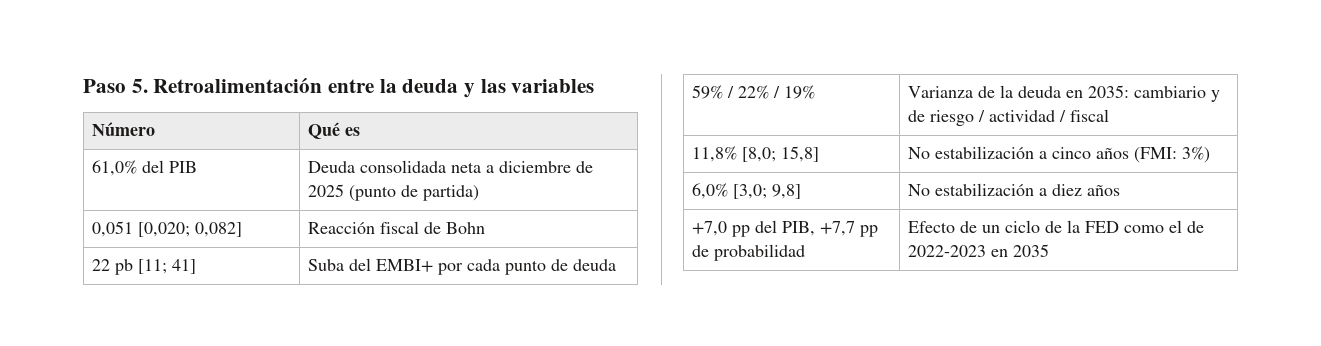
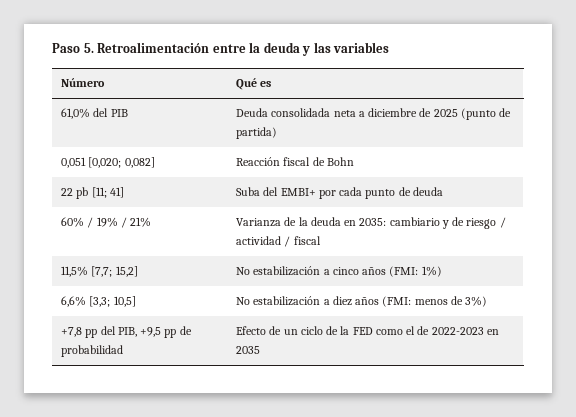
- 59% / 22% / 19% | Varianza de la deuda en 2035: cambiario y de riesgo / actividad / fiscal
+ 60% / 19% / 21% | Varianza de la deuda en 2035: cambiario y de riesgo / actividad / fiscal
- 11,8% [8,0; 15,8] | No estabilización a cinco años (FMI: 3%)
- 6,0% [3,0; 9,8] | No estabilización a diez años
- +7,0 pp del PIB, +7,7 pp de probabilidad | Efecto de un ciclo de la FED como el de 2022-2023 en 2035
+ 11,5% [7,7; 15,2] | No estabilización a cinco años (FMI: 1%)
+ 6,6% [3,3; 10,5] | No estabilización a diez años (FMI: menos de 3%)
+ +7,8 pp del PIB, +9,5 pp de probabilidad | Efecto de un ciclo de la FED como el de 2022-2023 en 2035

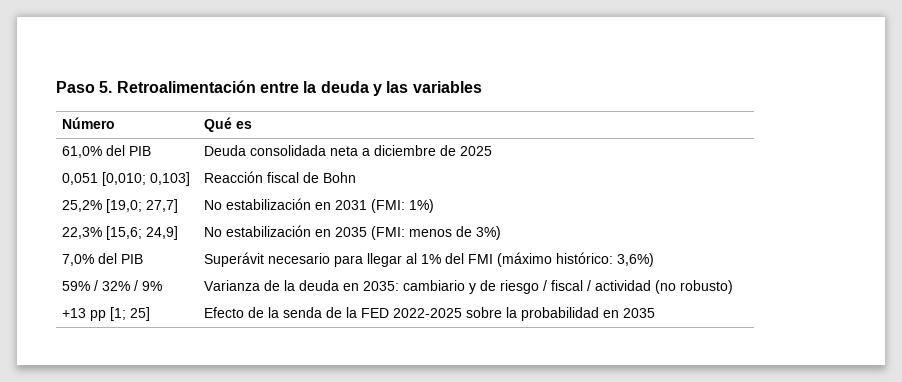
- 61,0% del PIB | Deuda consolidada neta a diciembre de 2025 (punto de partida)
+ 61,0% del PIB | Deuda consolidada neta a diciembre de 2025
- 0,051 [0,020; 0,082] | Reacción fiscal de Bohn
+ 0,051 [0,010; 0,103] | Reacción fiscal de Bohn
- 22 pb [11; 41] | Suba del EMBI+ por cada punto de deuda
- 60% / 19% / 21% | Varianza de la deuda en 2035: cambiario y de riesgo / actividad / fiscal
- 11,5% [7,7; 15,2] | No estabilización a cinco años (FMI: 1%)
- 6,6% [3,3; 10,5] | No estabilización a diez años (FMI: menos de 3%)
- +7,8 pp del PIB, +9,5 pp de probabilidad | Efecto de un ciclo de la FED como el de 2022-2023 en 2035
+ 25,2% [19,0; 27,7] | No estabilización en 2031 (FMI: 1%)
+ 22,3% [15,6; 24,9] | No estabilización en 2035 (FMI: menos de 3%)
+ 7,0% del PIB | Superávit necesario para llegar al 1% del FMI (máximo histórico: 3,6%)
+ 59% / 32% / 9% | Varianza de la deuda en 2035: cambiario y de riesgo / fiscal / actividad (no robusto)
+ +13 pp [1; 25] | Efecto de la senda de la FED 2022-2025 sobre la probabilidad en 2035

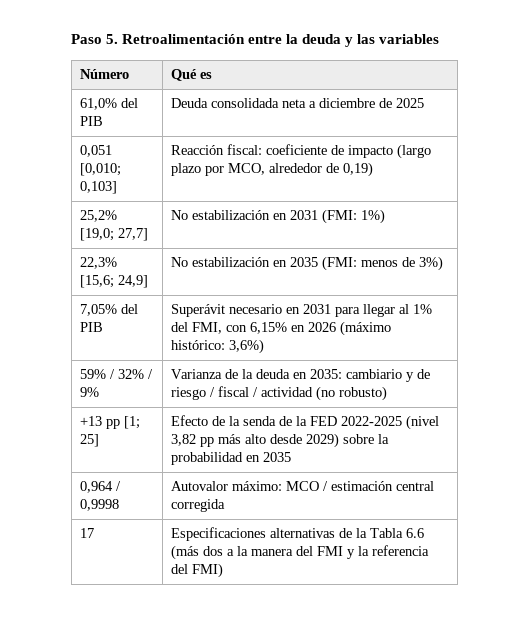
- 0,051 [0,010; 0,103] | Reacción fiscal de Bohn
+ 0,051 [0,010; 0,103] | Reacción fiscal: coeficiente de impacto (largo plazo por MCO, alrededor de 0,19)
- 7,0% del PIB | Superávit necesario para llegar al 1% del FMI (máximo histórico: 3,6%)
+ 7,05% del PIB | Superávit necesario en 2031 para llegar al 1% del FMI, con 6,15% en 2026 (máximo histórico: 3,6%)
- +13 pp [1; 25] | Efecto de la senda de la FED 2022-2025 sobre la probabilidad en 2035
+ +13 pp [1; 25] | Efecto de la senda de la FED 2022-2025 (nivel 3,82 pp más alto desde 2029) sobre la probabilidad en 2035
+ 0,964 / 0,9998 | Autovalor máximo: MCO / estimación central corregida
+ 17 | Especificaciones alternativas de la Tabla 6.6 (más dos a la manera del FMI y la referencia del FMI)

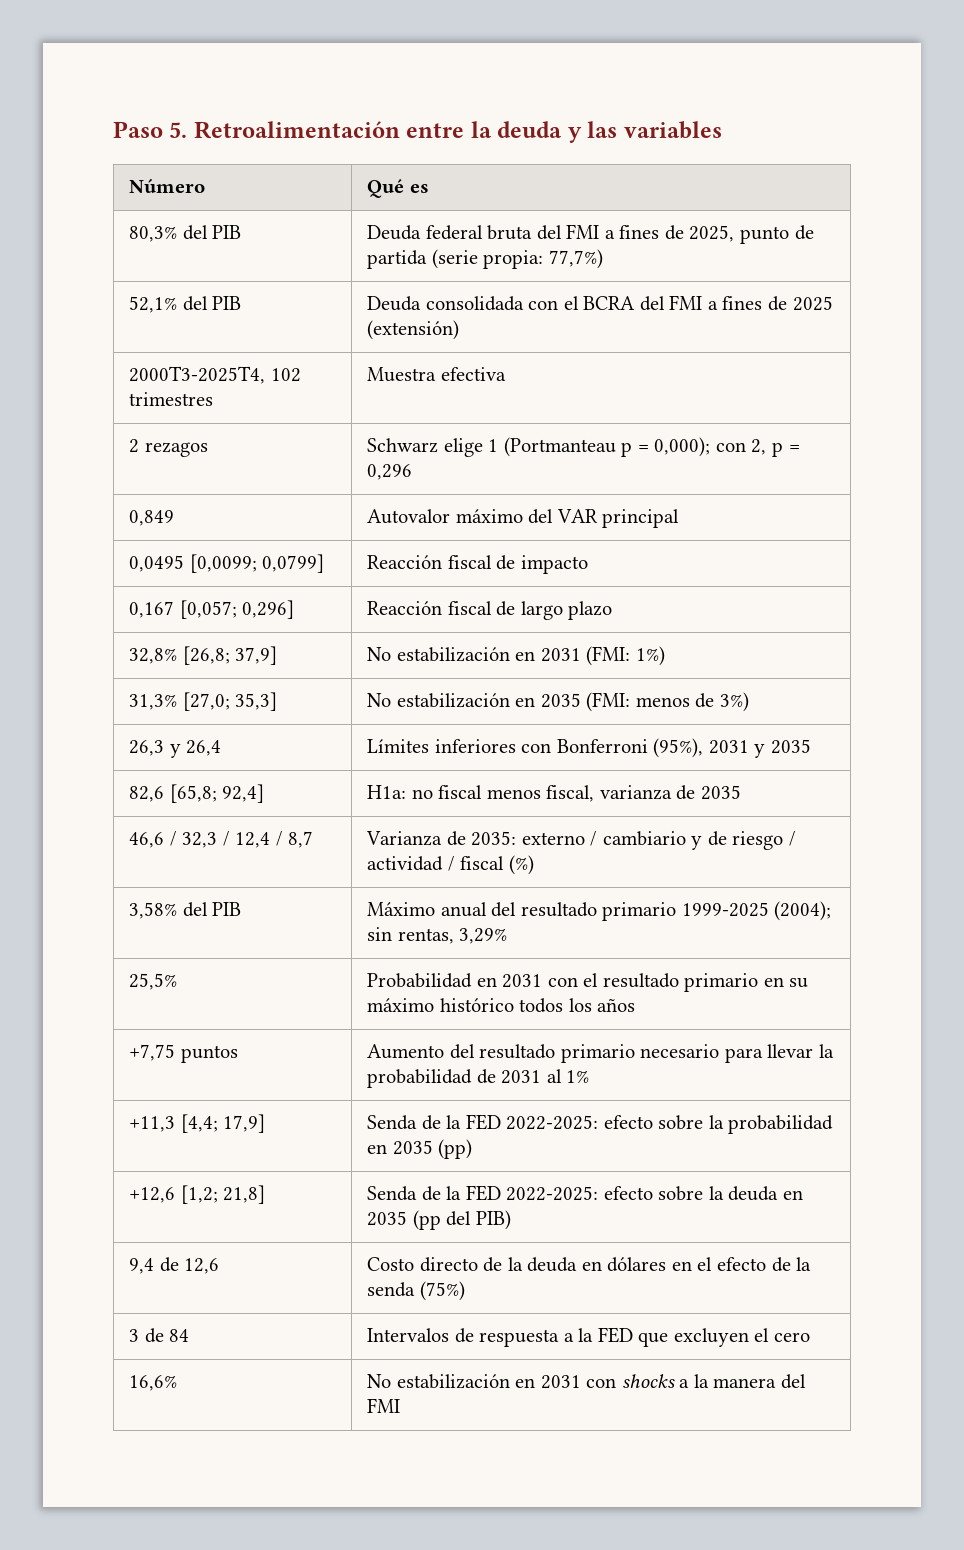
- 61,0% del PIB | Deuda consolidada neta a diciembre de 2025
- 0,051 [0,010; 0,103] | Reacción fiscal: coeficiente de impacto (largo plazo por MCO, alrededor de 0,19)
- 25,2% [19,0; 27,7] | No estabilización en 2031 (FMI: 1%)
+ 80,3% del PIB | Deuda federal bruta del FMI a fines de 2025, punto de partida (serie propia: 77,7%)
+ 52,1% del PIB | Deuda consolidada con el BCRA del FMI a fines de 2025 (extensión)
+ 2000T3-2025T4, 102 trimestres | Muestra efectiva
+ 2 rezagos | Schwarz elige 1 (Portmanteau p = 0,000); con 2, p = 0,296
+ 0,849 | Autovalor máximo del VAR principal
+ 0,0495 [0,0099; 0,0799] | Reacción fiscal de impacto
+ 0,167 [0,057; 0,296] | Reacción fiscal de largo plazo
+ 32,8% [26,8; 37,9] | No estabilización en 2031 (FMI: 1%)
- 22,3% [15,6; 24,9] | No estabilización en 2035 (FMI: menos de 3%)
+ 31,3% [27,0; 35,3] | No estabilización en 2035 (FMI: menos de 3%)
- 7,05% del PIB | Superávit necesario en 2031 para llegar al 1% del FMI, con 6,15% en 2026 (máximo histórico: 3,6%)
- 59% / 32% / 9% | Varianza de la deuda en 2035: cambiario y de riesgo / fiscal / actividad (no robusto)
- +13 pp [1; 25] | Efecto de la senda de la FED 2022-2025 (nivel 3,82 pp más alto desde 2029) sobre la probabilidad en 2035
- 0,964 / 0,9998 | Autovalor máximo: MCO / estimación central corregida
- 17 | Especificaciones alternativas de la Tabla 6.6 (más dos a la manera del FMI y la referencia del FMI)
+ 26,3 y 26,4 | Límites inferiores con Bonferroni (95%), 2031 y 2035
+ 82,6 [65,8; 92,4] | H1a: no fiscal menos fiscal, varianza de 2035
+ 46,6 / 32,3 / 12,4 / 8,7 | Varianza de 2035: externo / cambiario y de riesgo / actividad / fiscal (%)
+ 3,58% del PIB | Máximo anual del resultado primario 1999-2025 (2004); sin rentas, 3,29%
+ 25,5% | Probabilidad en 2031 con el resultado primario en su máximo histórico todos los años
+ +7,75 puntos | Aumento del resultado primario necesario para llevar la probabilidad de 2031 al 1%
+ +11,3 [4,4; 17,9] | Senda de la FED 2022-2025: efecto sobre la probabilidad en 2035 (pp)
+ +12,6 [1,2; 21,8] | Senda de la FED 2022-2025: efecto sobre la deuda en 2035 (pp del PIB)
+ 9,4 de 12,6 | Costo directo de la deuda en dólares en el efecto de la senda (75%)
+ 3 de 84 | Intervalos de respuesta a la FED que excluyen el cero
+ 16,6% | No estabilización en 2031 con shocks a la manera del FMI

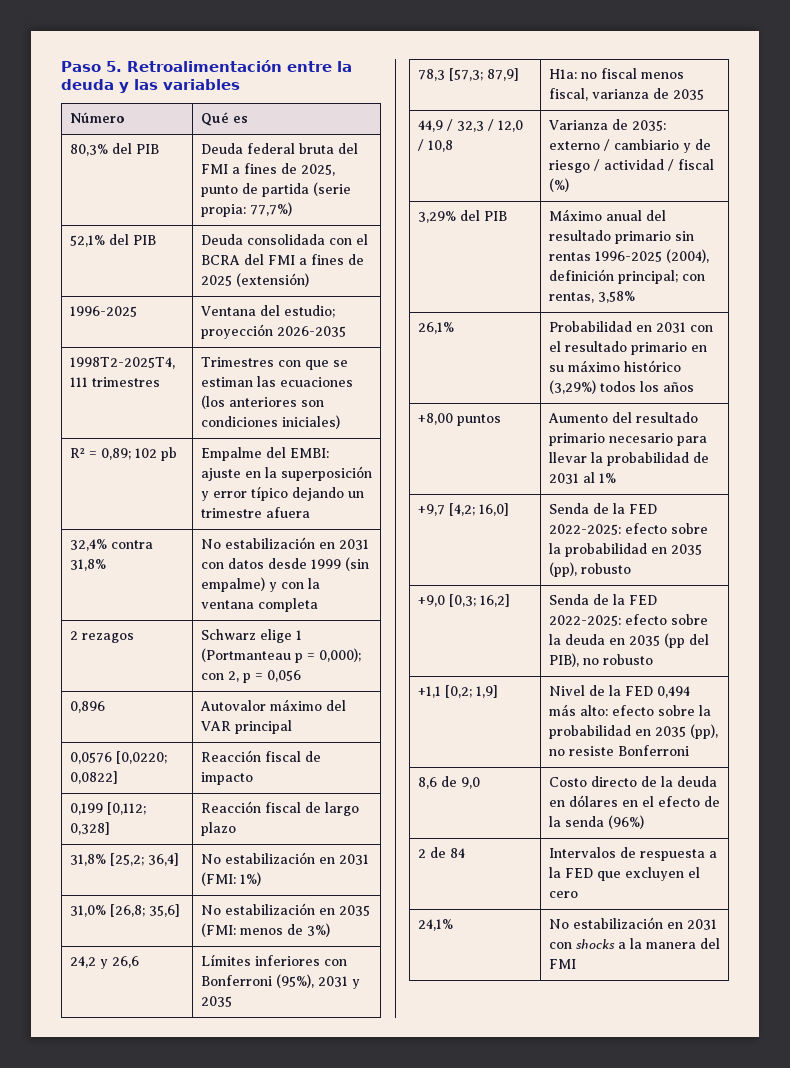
- 2000T3-2025T4, 102 trimestres | Muestra efectiva
+ 1996-2025 | Ventana del estudio; proyección 2026-2035
+ 1998T2-2025T4, 111 trimestres | Trimestres con que se estiman las ecuaciones (los anteriores son condiciones iniciales)
+ R² = 0,89; 102 pb | Empalme del EMBI: ajuste en la superposición y error típico dejando un trimestre afuera
+ 32,4% contra 31,8% | No estabilización en 2031 con datos desde 1999 (sin empalme) y con la ventana completa
- 2 rezagos | Schwarz elige 1 (Portmanteau p = 0,000); con 2, p = 0,296
- 0,849 | Autovalor máximo del VAR principal
+ 2 rezagos | Schwarz elige 1 (Portmanteau p = 0,000); con 2, p = 0,056
+ 0,896 | Autovalor máximo del VAR principal
- 0,0495 [0,0099; 0,0799] | Reacción fiscal de impacto
+ 0,0576 [0,0220; 0,0822] | Reacción fiscal de impacto
- 0,167 [0,057; 0,296] | Reacción fiscal de largo plazo
+ 0,199 [0,112; 0,328] | Reacción fiscal de largo plazo
- 32,8% [26,8; 37,9] | No estabilización en 2031 (FMI: 1%)
+ 31,8% [25,2; 36,4] | No estabilización en 2031 (FMI: 1%)
- 31,3% [27,0; 35,3] | No estabilización en 2035 (FMI: menos de 3%)
+ 31,0% [26,8; 35,6] | No estabilización en 2035 (FMI: menos de 3%)
- 26,3 y 26,4 | Límites inferiores con Bonferroni (95%), 2031 y 2035
+ 24,2 y 26,6 | Límites inferiores con Bonferroni (95%), 2031 y 2035
- 82,6 [65,8; 92,4] | H1a: no fiscal menos fiscal, varianza de 2035
+ 78,3 [57,3; 87,9] | H1a: no fiscal menos fiscal, varianza de 2035
- 46,6 / 32,3 / 12,4 / 8,7 | Varianza de 2035: externo / cambiario y de riesgo / actividad / fiscal (%)
+ 44,9 / 32,3 / 12,0 / 10,8 | Varianza de 2035: externo / cambiario y de riesgo / actividad / fiscal (%)
- 3,58% del PIB | Máximo anual del resultado primario 1999-2025 (2004); sin rentas, 3,29%
- 25,5% | Probabilidad en 2031 con el resultado primario en su máximo histórico todos los años
+ 3,29% del PIB | Máximo anual del resultado primario sin rentas 1996-2025 (2004), definición principal; con rentas, 3,58%
+ 26,1% | Probabilidad en 2031 con el resultado primario en su máximo histórico (3,29%) todos los años
- +7,75 puntos | Aumento del resultado primario necesario para llevar la probabilidad de 2031 al 1%
+ +8,00 puntos | Aumento del resultado primario necesario para llevar la probabilidad de 2031 al 1%
- +11,3 [4,4; 17,9] | Senda de la FED 2022-2025: efecto sobre la probabilidad en 2035 (pp)
- +12,6 [1,2; 21,8] | Senda de la FED 2022-2025: efecto sobre la deuda en 2035 (pp del PIB)
- 9,4 de 12,6 | Costo directo de la deuda en dólares en el efecto de la senda (75%)
- 3 de 84 | Intervalos de respuesta a la FED que excluyen el cero
+ +9,7 [4,2; 16,0] | Senda de la FED 2022-2025: efecto sobre la probabilidad en 2035 (pp), robusto
+ +9,0 [0,3; 16,2] | Senda de la FED 2022-2025: efecto sobre la deuda en 2035 (pp del PIB), no robusto
+ +1,1 [0,2; 1,9] | Nivel de la FED 0,494 más alto: efecto sobre la probabilidad en 2035 (pp), no resiste Bonferroni
+ 8,6 de 9,0 | Costo directo de la deuda en dólares en el efecto de la senda (96%)
+ 2 de 84 | Intervalos de respuesta a la FED que excluyen el cero
- 16,6% | No estabilización en 2031 con shocks a la manera del FMI
+ 24,1% | No estabilización en 2031 con shocks a la manera del FMI

